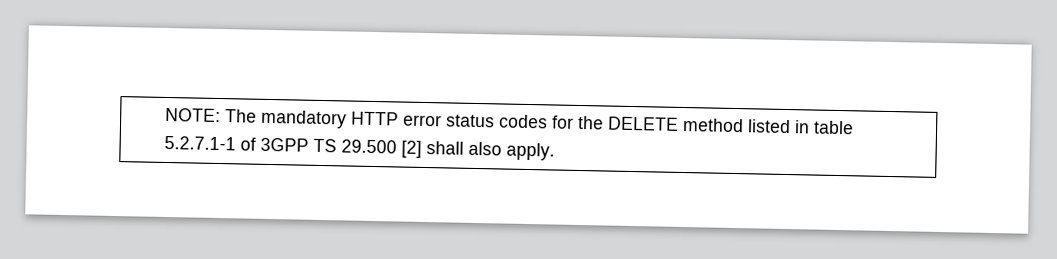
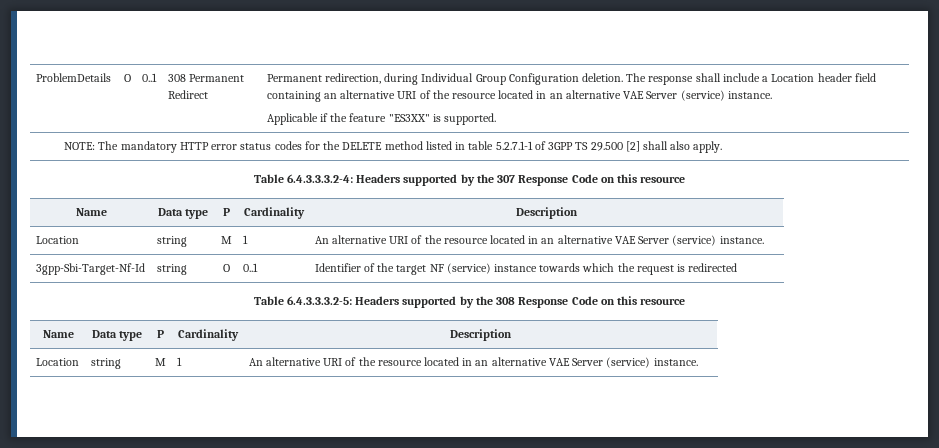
+ ProblemDetails | O | 0..1 | 308 Permanent Redirect | Permanent redirection, during Individual Group Configuration deletion. The response shall include a Location header field containing an alternative URI of the resource located in an alternative VAE Server (service) instance.
+ Applicable if the feature "ES3XX" is supported.
+ Table 6.4.3.3.3.2-4: Headers supported by the 307 Response Code on this resource
+ Name | Data type | P | Cardinality | Description
+ Location | string | M | 1 | An alternative URI of the resource located in an alternative VAE Server (service) instance.
+ 3gpp-Sbi-Target-Nf-Id | string | O | 0..1 | Identifier of the target NF (service) instance towards which the request is redirected
+ Table 6.4.3.3.3.2-5: Headers supported by the 308 Response Code on this resource
+ Name | Data type | P | Cardinality | Description
+ Location | string | M | 1 | An alternative URI of the resource located in an alternative VAE Server (service) instance.

